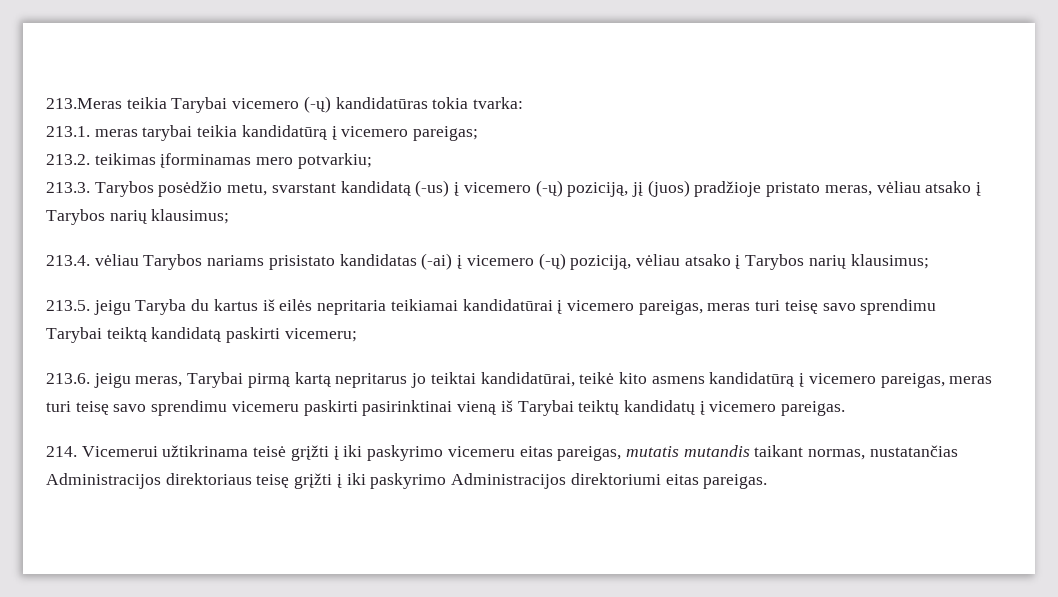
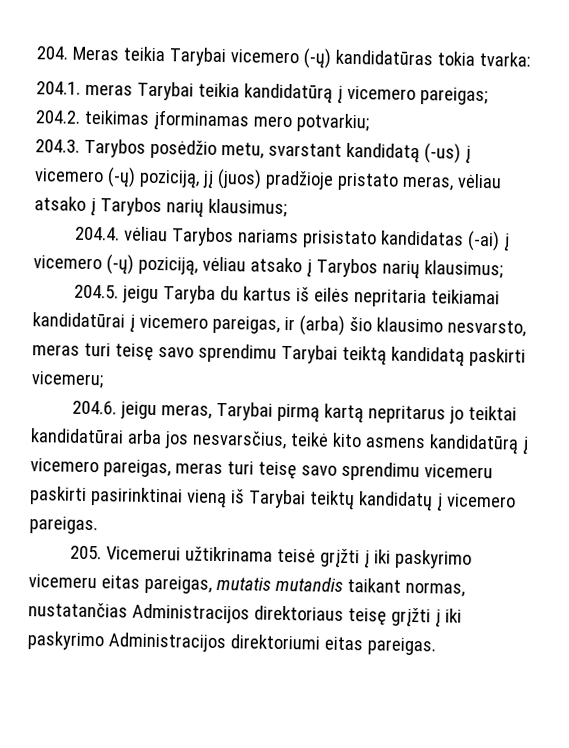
- 213.Meras teikia Tarybai vicemero (-ų) kandidatūras tokia tvarka:
+ 204. Meras teikia Tarybai vicemero (-ų) kandidatūras tokia tvarka:
- 213.1. meras tarybai teikia kandidatūrą į vicemero pareigas;
+ 204.1. meras Tarybai teikia kandidatūrą į vicemero pareigas;
- 213.2. teikimas įforminamas mero potvarkiu;
+ 204.2. teikimas įforminamas mero potvarkiu;
- 213.3. Tarybos posėdžio metu, svarstant kandidatą (-us) į vicemero (-ų) poziciją, jį (juos) pradžioje pristato meras, vėliau atsako į Tarybos narių klausimus;
+ 204.3. Tarybos posėdžio metu, svarstant kandidatą (-us) į vicemero (-ų) poziciją, jį (juos) pradžioje pristato meras, vėliau atsako į Tarybos narių klausimus;
- 213.4. vėliau Tarybos nariams prisistato kandidatas (-ai) į vicemero (-ų) poziciją, vėliau atsako į Tarybos narių klausimus;
+ 204.4. vėliau Tarybos nariams prisistato kandidatas (-ai) į vicemero (-ų) poziciją, vėliau atsako į Tarybos narių klausimus;
- 213.5. jeigu Taryba du kartus iš eilės nepritaria teikiamai kandidatūrai į vicemero pareigas, meras turi teisę savo sprendimu Tarybai teiktą kandidatą paskirti vicemeru;
+ 204.5. jeigu Taryba du kartus iš eilės nepritaria teikiamai kandidatūrai į vicemero pareigas, ir (arba) šio klausimo nesvarsto, meras turi teisę savo sprendimu Tarybai teiktą kandidatą paskirti vicemeru;
- 213.6. jeigu meras, Tarybai pirmą kartą nepritarus jo teiktai kandidatūrai, teikė kito asmens kandidatūrą į vicemero pareigas, meras turi teisę savo sprendimu vicemeru paskirti pasirinktinai vieną iš Tarybai teiktų kandidatų į vicemero pareigas.
+ 204.6. jeigu meras, Tarybai pirmą kartą nepritarus jo teiktai kandidatūrai arba jos nesvarsčius, teikė kito asmens kandidatūrą į vicemero pareigas, meras turi teisę savo sprendimu vicemeru paskirti pasirinktinai vieną iš Tarybai teiktų kandidatų į vicemero pareigas.
- 214. Vicemerui užtikrinama teisė grįžti į iki paskyrimo vicemeru eitas pareigas, mutatis mutandis taikant normas, nustatančias Administracijos direktoriaus teisę grįžti į iki paskyrimo Administracijos direktoriumi eitas pareigas.
+ 205. Vicemerui užtikrinama teisė grįžti į iki paskyrimo vicemeru eitas pareigas, mutatis mutandis taikant normas, nustatančias Administracijos direktoriaus teisę grįžti į iki paskyrimo Administracijos direktoriumi eitas pareigas.

